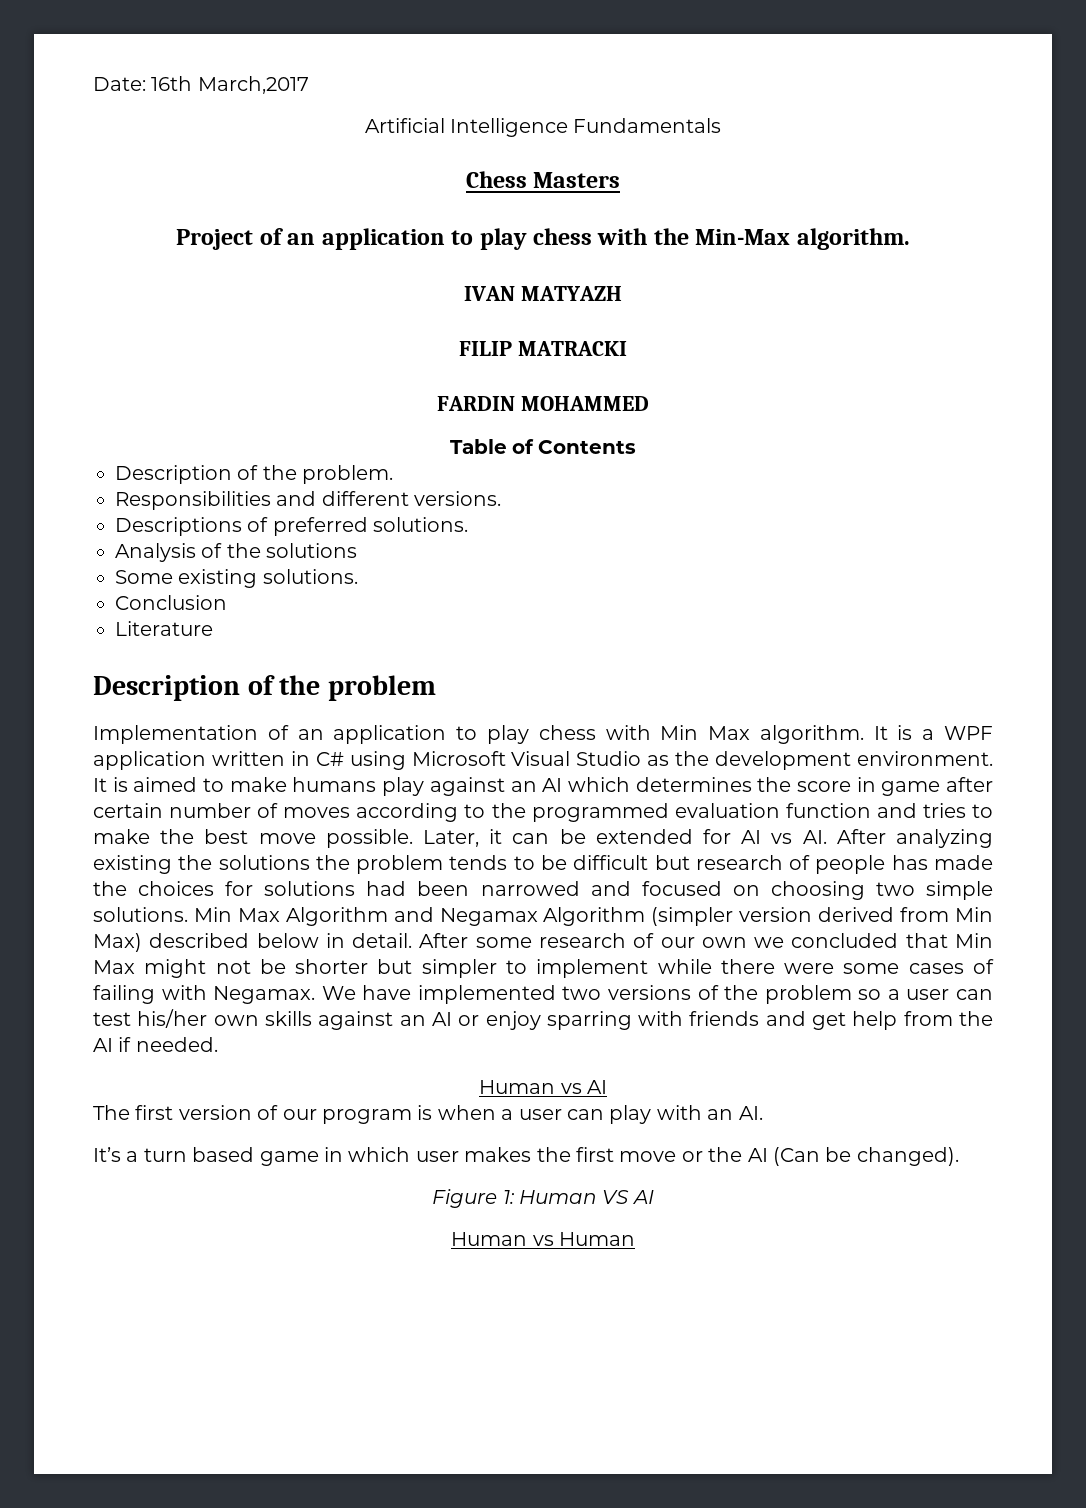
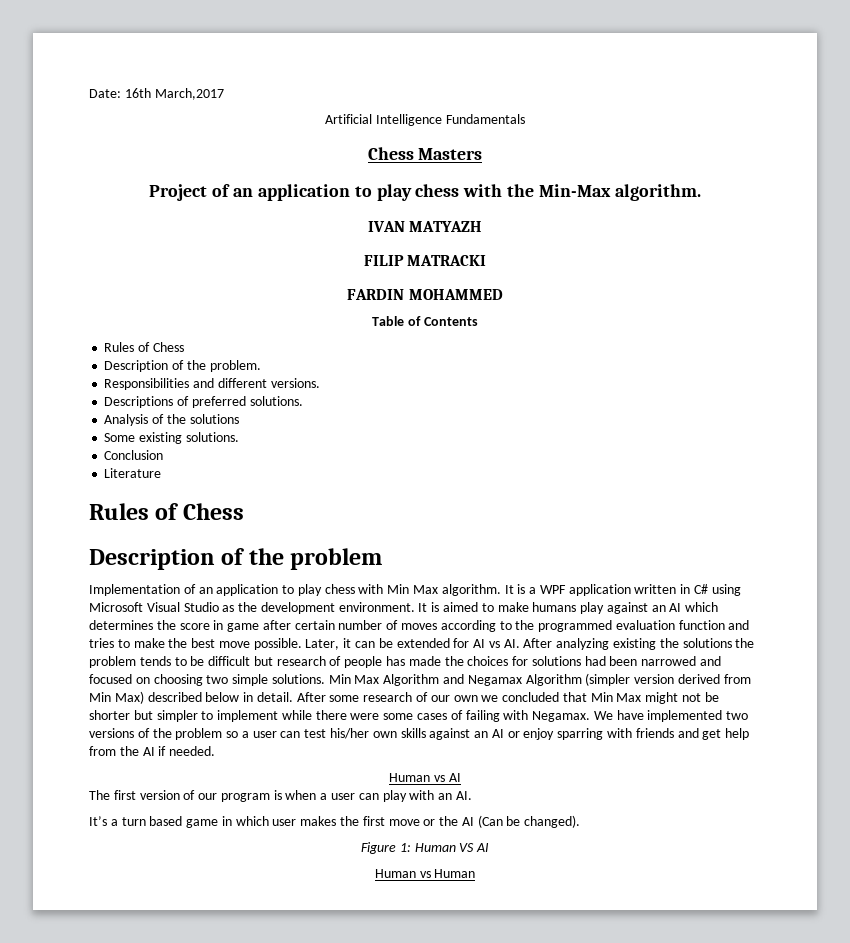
  Table of Contents
+ Rules of Chess
  Literature
+ Rules of Chess

